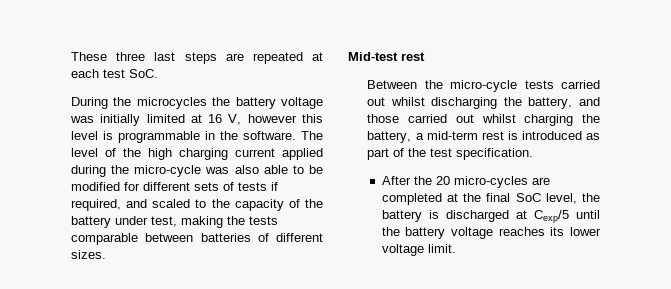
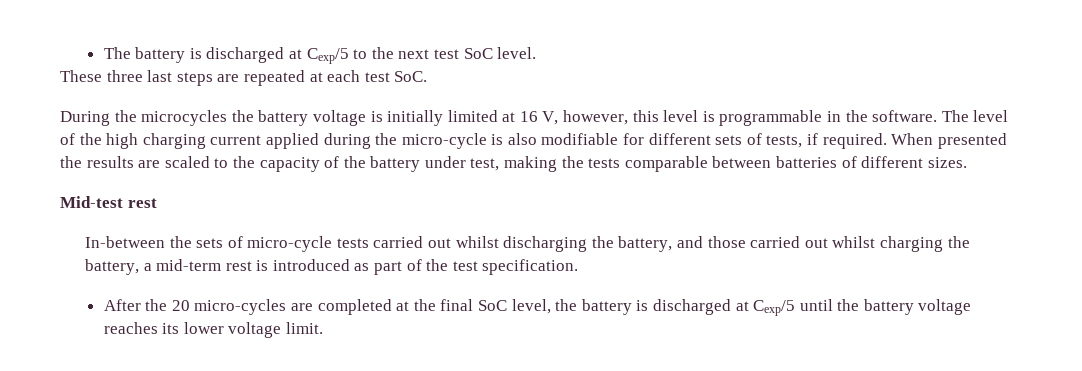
+ The battery is discharged at Cexp/5 to the next test SoC level.
- During the microcycles the battery voltage was initially limited at 16 V, however this level is programmable in the software.
+ During the microcycles the battery voltage is initially limited at 16 V, however, this level is programmable in the software.
- The level of the high charging current applied during the micro-cycle was also able to be modified for different sets of tests if required, and scaled to the capacity of the battery under test, making the tests comparable between batteries of different sizes.
+ The level of the high charging current applied during the micro-cycle is also modifiable for different sets of tests, if required. When presented the results are scaled to the capacity of the battery under test, making the tests comparable between batteries of different sizes.
- Between the micro-cycle tests carried out whilst discharging the battery, and those carried out whilst charging the battery, a mid-term rest is introduced as part of the test specification.
+ In-between the sets of micro-cycle tests carried out whilst discharging the battery, and those carried out whilst charging the battery, a mid-term rest is introduced as part of the test specification.

